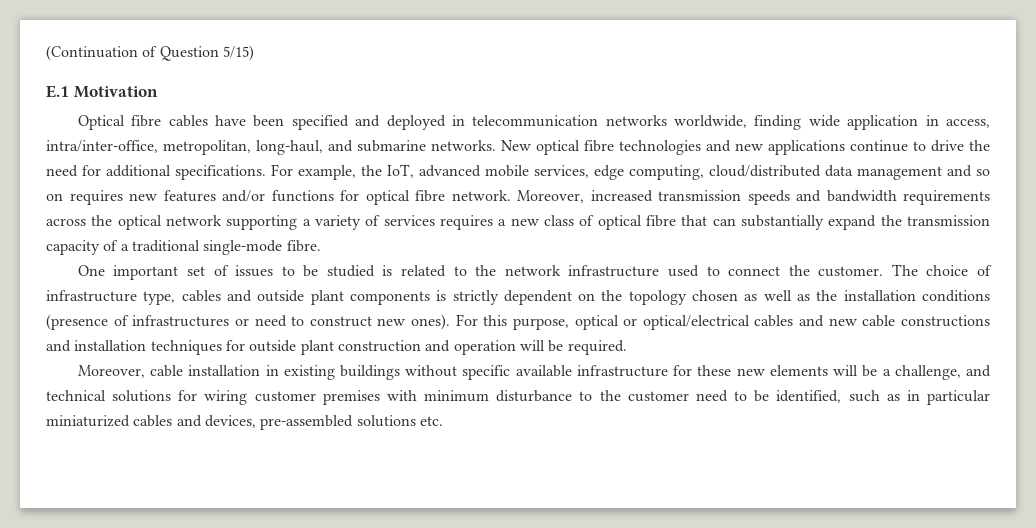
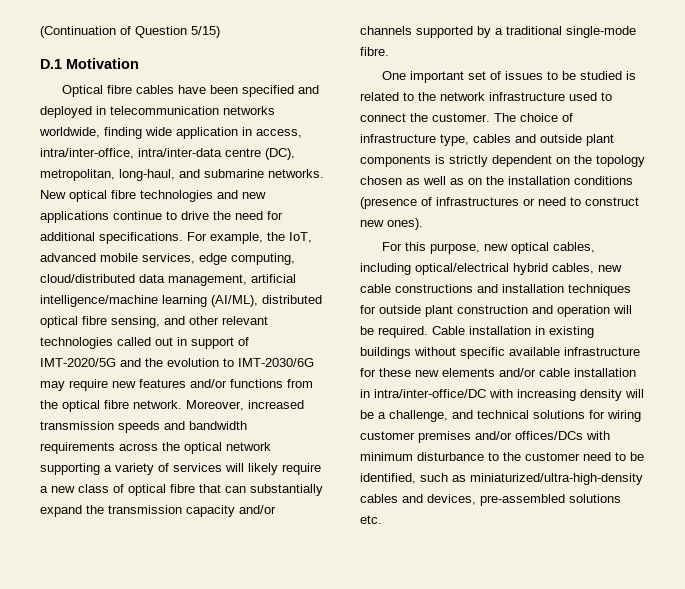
- E.1 Motivation
+ D.1 Motivation
- Optical fibre cables have been specified and deployed in telecommunication networks worldwide, finding wide application in access, intra/inter-office, metropolitan, long-haul, and submarine networks.
+ Optical fibre cables have been specified and deployed in telecommunication networks worldwide, finding wide application in access, intra/inter-office, intra/inter-data centre (DC), metropolitan, long-haul, and submarine networks.
- For example, the IoT, advanced mobile services, edge computing, cloud/distributed data management and so on requires new features and/or functions for optical fibre network.
+ For example, the IoT, advanced mobile services, edge computing, cloud/distributed data management, artificial intelligence/machine learning (AI/ML), distributed optical fibre sensing, and other relevant technologies called out in support of IMT-2020/5G and the evolution to IMT-2030/6G may require new features and/or functions from the optical fibre network.
- Moreover, increased transmission speeds and bandwidth requirements across the optical network supporting a variety of services requires a new class of optical fibre that can substantially expand the transmission capacity of a traditional single-mode fibre.
+ Moreover, increased transmission speeds and bandwidth requirements across the optical network supporting a variety of services will likely require a new class of optical fibre that can substantially expand the transmission capacity and/or channels supported by a traditional single-mode fibre.
- The choice of infrastructure type, cables and outside plant components is strictly dependent on the topology chosen as well as the installation conditions (presence of infrastructures or need to construct new ones). For this purpose, optical or optical/electrical cables and new cable constructions and installation techniques for outside plant construction and operation will be required.
- Moreover, cable installation in existing buildings without specific available infrastructure for these new elements will be a challenge, and technical solutions for wiring customer premises with minimum disturbance to the customer need to be identified, such as in particular miniaturized cables and devices, pre-assembled solutions etc.
+ The choice of infrastructure type, cables and outside plant components is strictly dependent on the topology chosen as well as on the installation conditions (presence of infrastructures or need to construct new ones).
+ For this purpose, new optical cables, including optical/electrical hybrid cables, new cable constructions and installation techniques for outside plant construction and operation will be required. Cable installation in existing buildings without specific available infrastructure for these new elements and/or cable installation in intra/inter-office/DC with increasing density will be a challenge, and technical solutions for wiring customer premises and/or offices/DCs with minimum disturbance to the customer need to be identified, such as miniaturized/ultra-high-density cables and devices, pre-assembled solutions etc.

